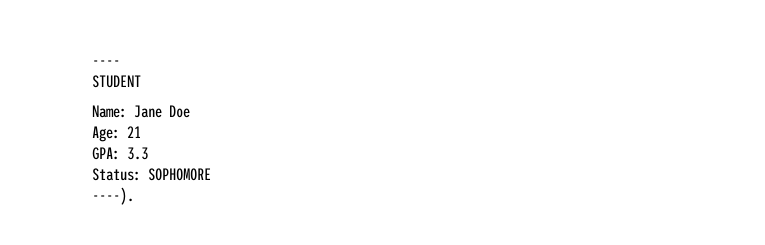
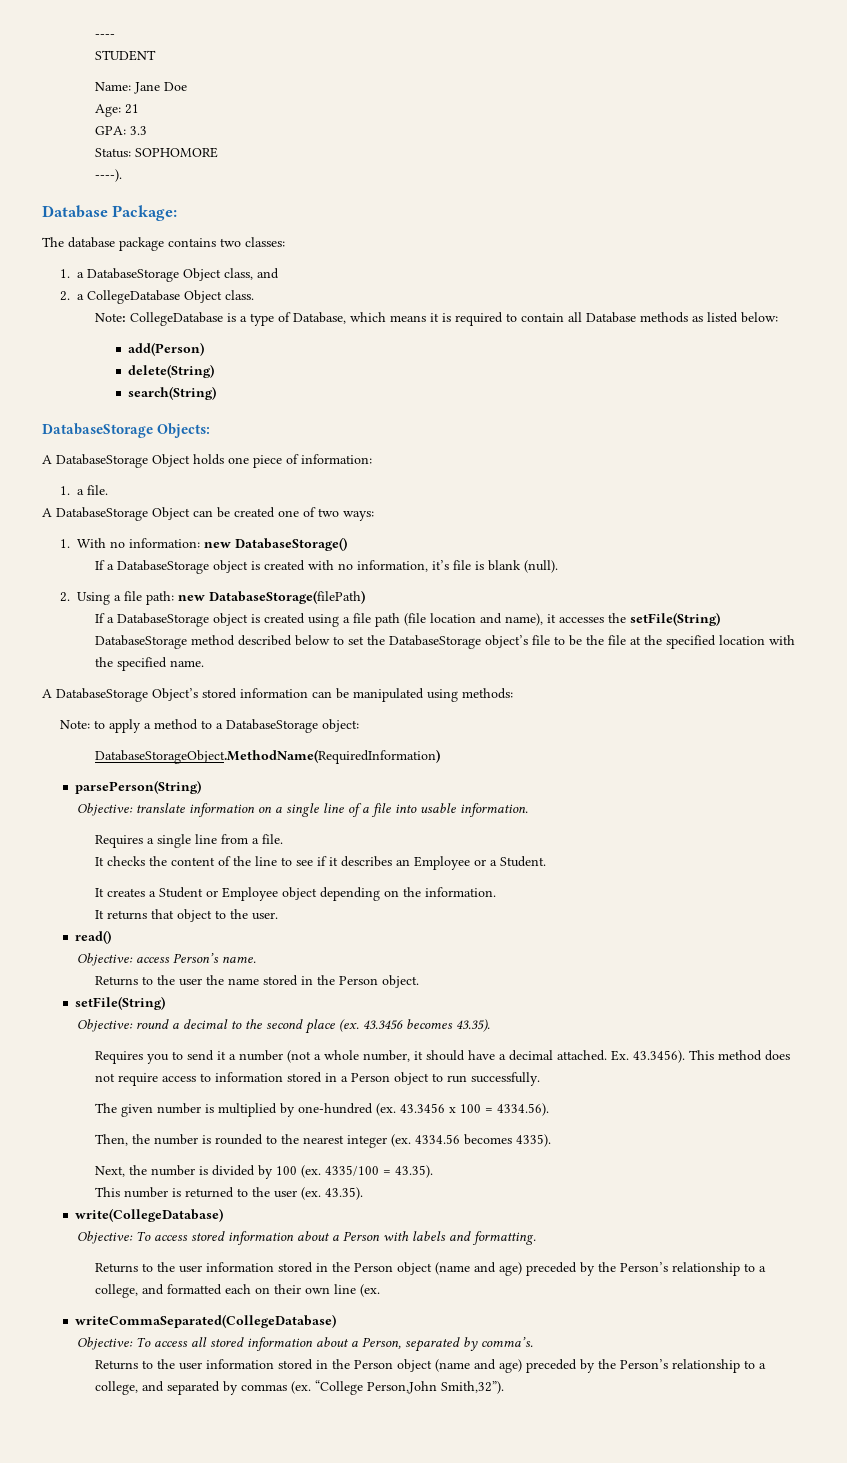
+ Database Package:
+ The database package contains two classes:
+ 1. a DatabaseStorage Object class, and
+ 2. a CollegeDatabase Object class.
+ Note: CollegeDatabase is a type of Database, which means it is required to contain all Database methods as listed below:
+ add(Person)
+ delete(String)
+ search(String)
+ DatabaseStorage Objects:
+ A DatabaseStorage Object holds one piece of information:
+ 1. a file.
+ A DatabaseStorage Object can be created one of two ways:
+ 1. With no information: new DatabaseStorage()
+ If a DatabaseStorage object is created with no information, it’s file is blank (null).
+ 2. Using a file path: new DatabaseStorage(filePath)
+ If a DatabaseStorage object is created using a file path (file location and name), it accesses the setFile(String) DatabaseStorage method described below to set the DatabaseStorage object’s file to be the file at the specified location with the specified name.
+ A DatabaseStorage Object’s stored information can be manipulated using methods:
+ Note: to apply a method to a DatabaseStorage object:
+ DatabaseStorageObject.MethodName(RequiredInformation)
+ parsePerson(String)
+ Objective: translate information on a single line of a file into usable information.
+ Requires a single line from a file.
+ It checks the content of the line to see if it describes an Employee or a Student.
+ It creates a Student or Employee object depending on the information.
+ It returns that object to the user.
+ read()
+ Objective: access Person’s name.
+ Returns to the user the name stored in the Person object.
+ setFile(String)
+ Objective: round a decimal to the second place (ex. 43.3456 becomes 43.35).
+ Requires you to send it a number (not a whole number, it should have a decimal attached. Ex. 43.3456). This method does not require access to information stored in a Person object to run successfully.
+ The given number is multiplied by one-hundred (ex. 43.3456 x 100 = 4334.56).
+ Then, the number is rounded to the nearest integer (ex. 4334.56 becomes 4335).
+ Next, the number is divided by 100 (ex. 4335/100 = 43.35).
+ This number is returned to the user (ex. 43.35).
+ write(CollegeDatabase)
+ Objective: To access stored information about a Person with labels and formatting.
+ Returns to the user information stored in the Person object (name and age) preceded by the Person’s relationship to a college, and formatted each on their own line (ex.
+ writeCommaSeparated(CollegeDatabase)
+ Objective: To access all stored information about a Person, separated by comma’s.
+ Returns to the user information stored in the Person object (name and age) preceded by the Person’s relationship to a college, and separated by commas (ex. “College Person,John Smith,32”).

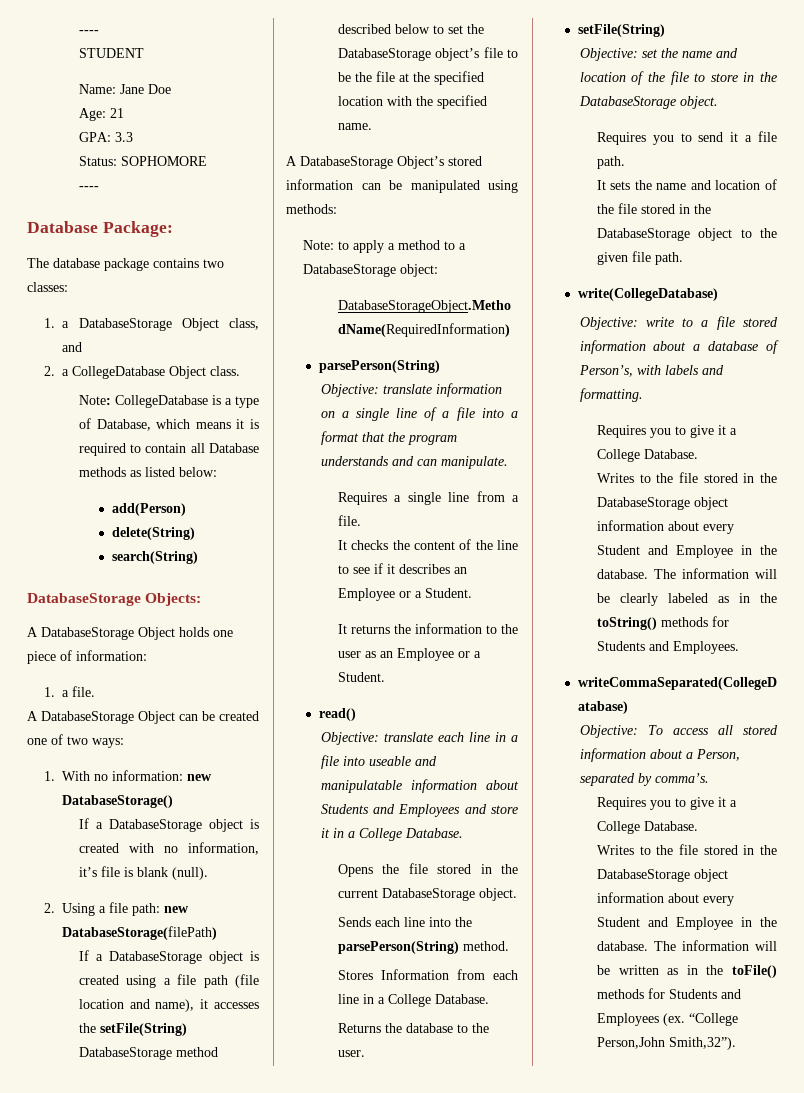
  Status: SOPHOMORE
- ----).
+ ----
- Objective: translate information on a single line of a file into usable information.
+ Objective: translate information on a single line of a file into a format that the program understands and can manipulate.
- It creates a Student or Employee object depending on the information.
- It returns that object to the user.
+ It returns the information to the user as an Employee or a Student.
  read()
- Objective: access Person’s name.
- Returns to the user the name stored in the Person object.
+ Objective: translate each line in a file into useable and manipulatable information about Students and Employees and store it in a College Database.
+ Opens the file stored in the current DatabaseStorage object.
+ Sends each line into the parsePerson(String) method.
+ Stores Information from each line in a College Database.
+ Returns the database to the user.
  setFile(String)
- Objective: round a decimal to the second place (ex. 43.3456 becomes 43.35).
+ Objective: set the name and location of the file to store in the DatabaseStorage object.
- Requires you to send it a number (not a whole number, it should have a decimal attached. Ex. 43.3456). This method does not require access to information stored in a Person object to run successfully.
- The given number is multiplied by one-hundred (ex. 43.3456 x 100 = 4334.56).
- Then, the number is rounded to the nearest integer (ex. 4334.56 becomes 4335).
- Next, the number is divided by 100 (ex. 4335/100 = 43.35).
- This number is returned to the user (ex. 43.35).
+ Requires you to send it a file path.
+ It sets the name and location of the file stored in the DatabaseStorage object to the given file path.
  write(CollegeDatabase)
- Objective: To access stored information about a Person with labels and formatting.
- Returns to the user information stored in the Person object (name and age) preceded by the Person’s relationship to a college, and formatted each on their own line (ex.
+ Objective: write to a file stored information about a database of Person’s, with labels and formatting.
+ Requires you to give it a College Database.
+ Writes to the file stored in the DatabaseStorage object information about every Student and Employee in the database. The information will be clearly labeled as in the toString() methods for Students and Employees.
  Objective: To access all stored information about a Person, separated by comma’s.
- Returns to the user information stored in the Person object (name and age) preceded by the Person’s relationship to a college, and separated by commas (ex.
+ Requires you to give it a College Database.
+ Writes to the file stored in the DatabaseStorage object information about every Student and Employee in the database. The information will be written as in the toFile() methods for Students and Employees (ex.

